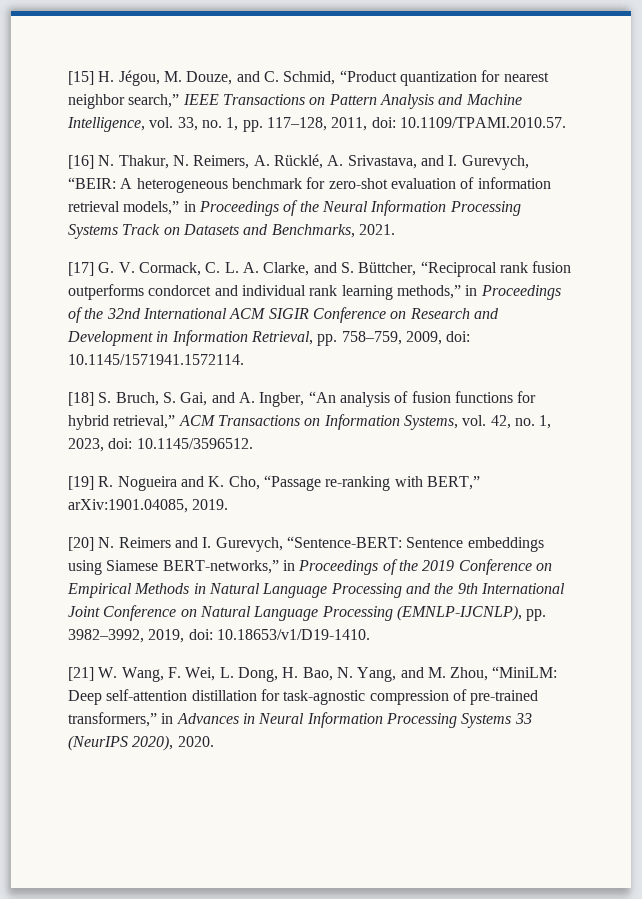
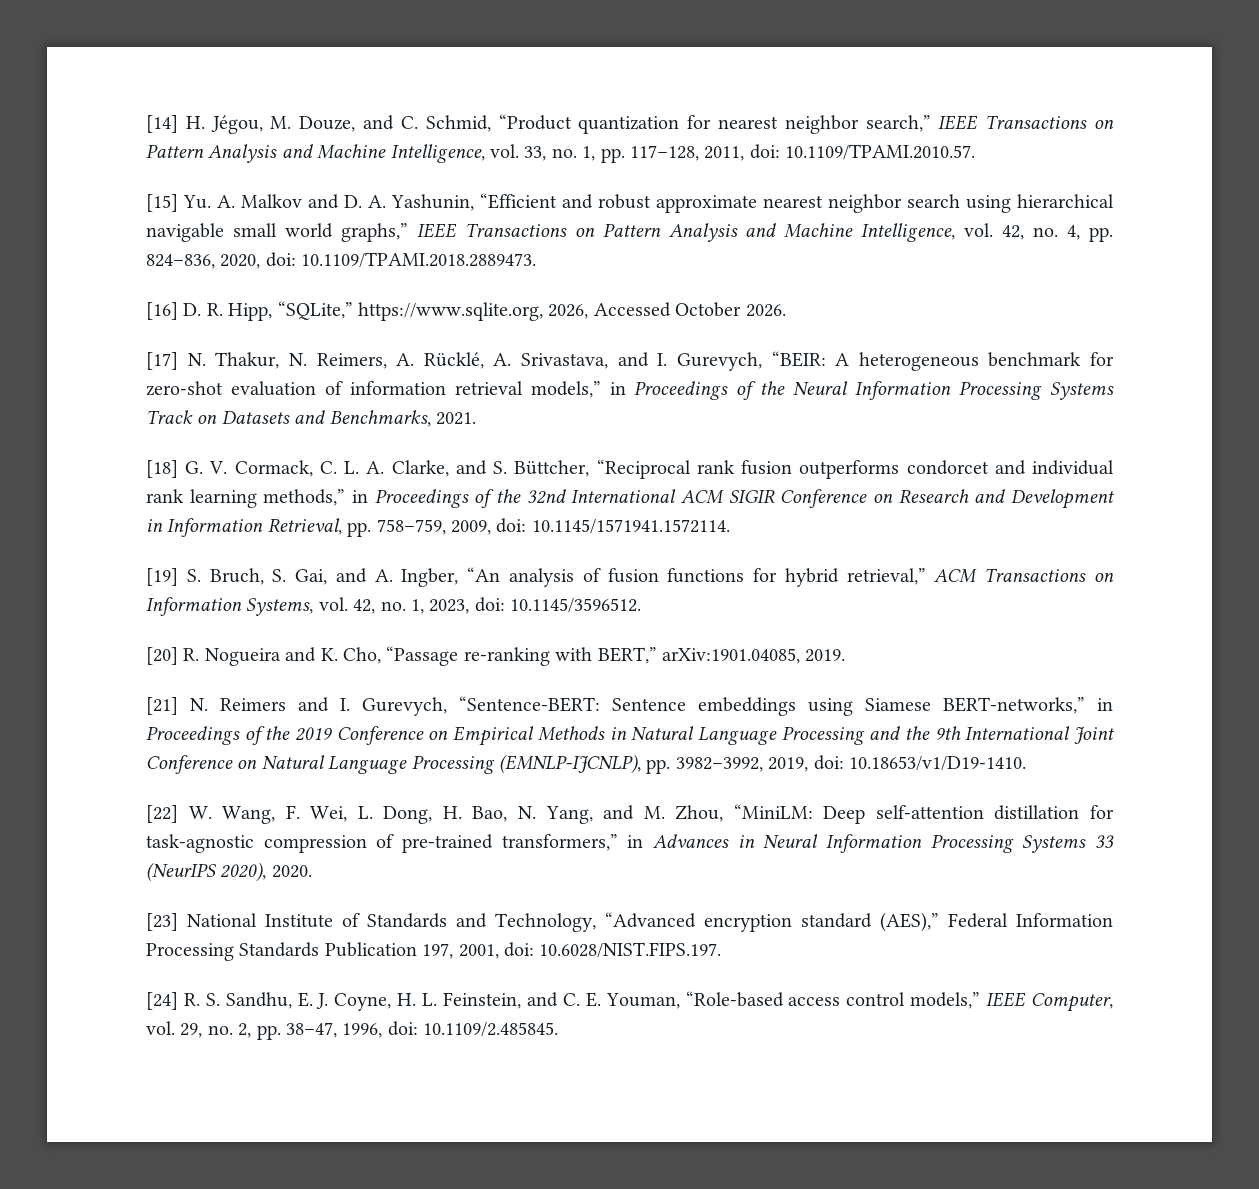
- [15] H. Jégou, M. Douze, and C. Schmid, “Product quantization for nearest neighbor search,” IEEE Transactions on Pattern Analysis and Machine Intelligence, vol. 33, no. 1, pp. 117–128, 2011, doi: 10.1109/TPAMI.2010.57.
+ [14] H. Jégou, M. Douze, and C. Schmid, “Product quantization for nearest neighbor search,” IEEE Transactions on Pattern Analysis and Machine Intelligence, vol. 33, no. 1, pp. 117–128, 2011, doi: 10.1109/TPAMI.2010.57.
- [16] N. Thakur, N. Reimers, A. Rücklé, A. Srivastava, and I. Gurevych, “BEIR: A heterogeneous benchmark for zero-shot evaluation of information retrieval models,” in Proceedings of the Neural Information Processing Systems Track on Datasets and Benchmarks, 2021.
+ [15] Yu. A. Malkov and D. A. Yashunin, “Efficient and robust approximate nearest neighbor search using hierarchical navigable small world graphs,” IEEE Transactions on Pattern Analysis and Machine Intelligence, vol. 42, no. 4, pp. 824–836, 2020, doi: 10.1109/TPAMI.2018.2889473.
+ [16] D. R. Hipp, “SQLite,” https://www.sqlite.org, 2026, Accessed October 2026.
+ [17] N. Thakur, N. Reimers, A. Rücklé, A. Srivastava, and I. Gurevych, “BEIR: A heterogeneous benchmark for zero-shot evaluation of information retrieval models,” in Proceedings of the Neural Information Processing Systems Track on Datasets and Benchmarks, 2021.
- [17] G. V. Cormack, C. L. A. Clarke, and S. Büttcher, “Reciprocal rank fusion outperforms condorcet and individual rank learning methods,” in Proceedings of the 32nd International ACM SIGIR Conference on Research and Development in Information Retrieval, pp. 758–759, 2009, doi: 10.1145/1571941.1572114.
+ [18] G. V. Cormack, C. L. A. Clarke, and S. Büttcher, “Reciprocal rank fusion outperforms condorcet and individual rank learning methods,” in Proceedings of the 32nd International ACM SIGIR Conference on Research and Development in Information Retrieval, pp. 758–759, 2009, doi: 10.1145/1571941.1572114.
- [18] S. Bruch, S. Gai, and A. Ingber, “An analysis of fusion functions for hybrid retrieval,” ACM Transactions on Information Systems, vol. 42, no. 1, 2023, doi: 10.1145/3596512.
+ [19] S. Bruch, S. Gai, and A. Ingber, “An analysis of fusion functions for hybrid retrieval,” ACM Transactions on Information Systems, vol. 42, no. 1, 2023, doi: 10.1145/3596512.
- [19] R. Nogueira and K. Cho, “Passage re-ranking with BERT,” arXiv:1901.04085, 2019.
+ [20] R. Nogueira and K. Cho, “Passage re-ranking with BERT,” arXiv:1901.04085, 2019.
- [20] N. Reimers and I. Gurevych, “Sentence-BERT: Sentence embeddings using Siamese BERT-networks,” in Proceedings of the 2019 Conference on Empirical Methods in Natural Language Processing and the 9th International Joint Conference on Natural Language Processing (EMNLP-IJCNLP), pp. 3982–3992, 2019, doi: 10.18653/v1/D19-1410.
+ [21] N. Reimers and I. Gurevych, “Sentence-BERT: Sentence embeddings using Siamese BERT-networks,” in Proceedings of the 2019 Conference on Empirical Methods in Natural Language Processing and the 9th International Joint Conference on Natural Language Processing (EMNLP-IJCNLP), pp. 3982–3992, 2019, doi: 10.18653/v1/D19-1410.
- [21] W. Wang, F. Wei, L. Dong, H. Bao, N. Yang, and M. Zhou, “MiniLM: Deep self-attention distillation for task-agnostic compression of pre-trained transformers,” in Advances in Neural Information Processing Systems 33 (NeurIPS 2020), 2020.
+ [22] W. Wang, F. Wei, L. Dong, H. Bao, N. Yang, and M. Zhou, “MiniLM: Deep self-attention distillation for task-agnostic compression of pre-trained transformers,” in Advances in Neural Information Processing Systems 33 (NeurIPS 2020), 2020.
+ [23] National Institute of Standards and Technology, “Advanced encryption standard (AES),” Federal Information Processing Standards Publication 197, 2001, doi: 10.6028/NIST.FIPS.197.
+ [24] R. S. Sandhu, E. J. Coyne, H. L. Feinstein, and C. E. Youman, “Role-based access control models,” IEEE Computer, vol. 29, no. 2, pp. 38–47, 1996, doi: 10.1109/2.485845.

